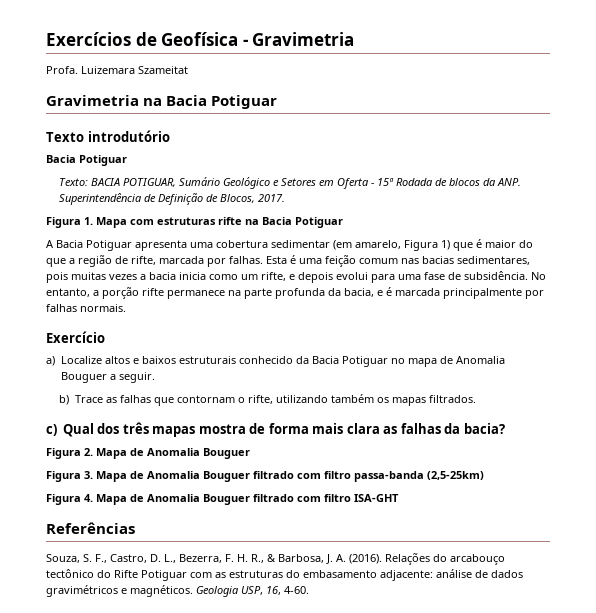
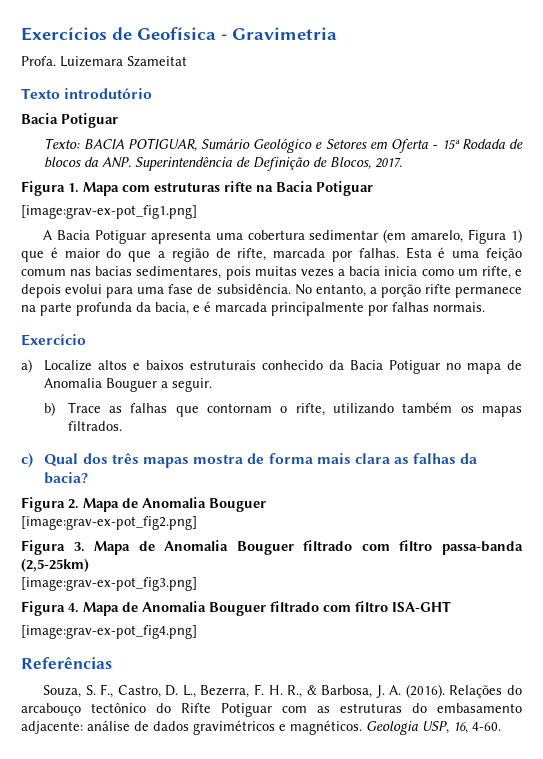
- Gravimetria na Bacia Potiguar
+ [image:grav-ex-pot_fig1.png]
+ [image:grav-ex-pot_fig2.png]
+ [image:grav-ex-pot_fig3.png]
+ [image:grav-ex-pot_fig4.png]

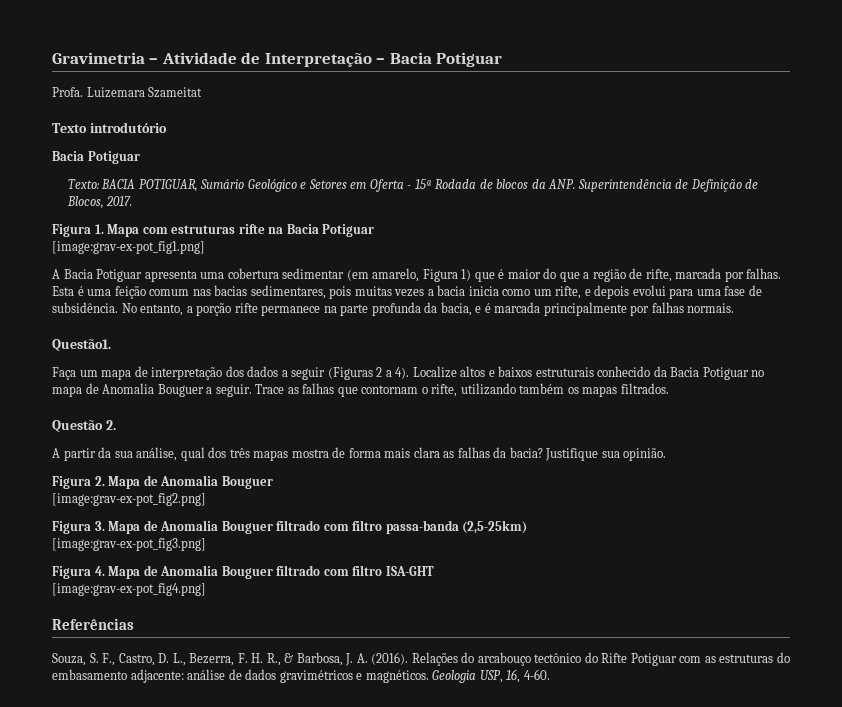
- Exercícios de Geofísica - Gravimetria
+ Gravimetria – Atividade de Interpretação – Bacia Potiguar
- Exercício
- a) Localize altos e baixos estruturais conhecido da Bacia Potiguar no mapa de Anomalia Bouguer a seguir.
- b) Trace as falhas que contornam o rifte, utilizando também os mapas filtrados.
+ Questão1.
+ Faça um mapa de interpretação dos dados a seguir (Figuras 2 a 4). Localize altos e baixos estruturais conhecido da Bacia Potiguar no mapa de Anomalia Bouguer a seguir. Trace as falhas que contornam o rifte, utilizando também os mapas filtrados.
- c) Qual dos três mapas mostra de forma mais clara as falhas da bacia?
+ Questão 2.
+ A partir da sua análise, qual dos três mapas mostra de forma mais clara as falhas da bacia? Justifique sua opinião.

